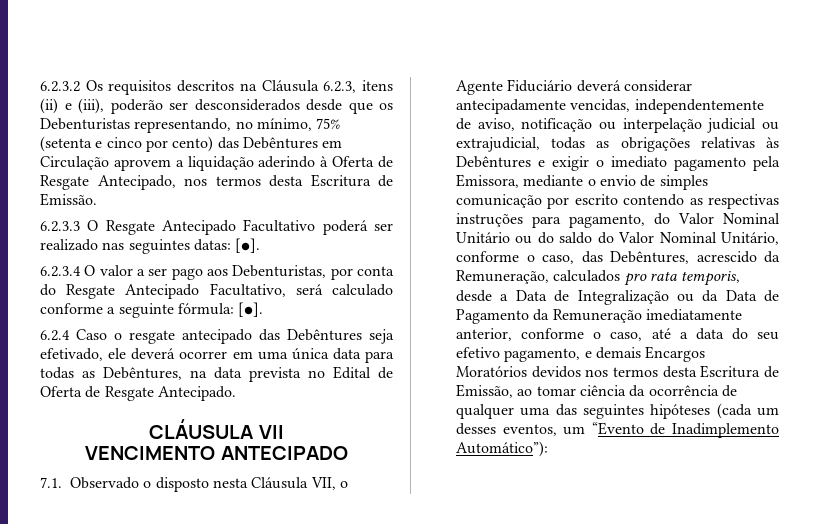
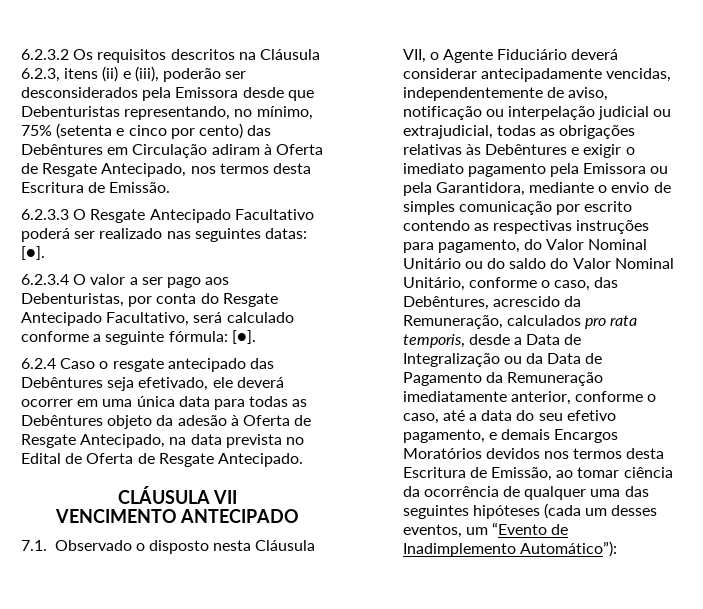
- 6.2.3.2 Os requisitos descritos na Cláusula 6.2.3, itens (ii) e (iii), poderão ser desconsiderados desde que os Debenturistas representando, no mínimo, 75% (setenta e cinco por cento) das Debêntures em Circulação aprovem a liquidação aderindo à Oferta de Resgate Antecipado, nos termos desta Escritura de Emissão.
+ 6.2.3.2 Os requisitos descritos na Cláusula 6.2.3, itens (ii) e (iii), poderão ser desconsiderados pela Emissora desde que Debenturistas representando, no mínimo, 75% (setenta e cinco por cento) das Debêntures em Circulação adiram à Oferta de Resgate Antecipado, nos termos desta Escritura de Emissão.
- 6.2.4 Caso o resgate antecipado das Debêntures seja efetivado, ele deverá ocorrer em uma única data para todas as Debêntures, na data prevista no Edital de Oferta de Resgate Antecipado.
+ 6.2.4 Caso o resgate antecipado das Debêntures seja efetivado, ele deverá ocorrer em uma única data para todas as Debêntures objeto da adesão à Oferta de Resgate Antecipado, na data prevista no Edital de Oferta de Resgate Antecipado.
- 7.1. Observado o disposto nesta Cláusula VII, o Agente Fiduciário deverá considerar antecipadamente vencidas, independentemente de aviso, notificação ou interpelação judicial ou extrajudicial, todas as obrigações relativas às Debêntures e exigir o imediato pagamento pela Emissora, mediante o envio de simples comunicação por escrito contendo as respectivas instruções para pagamento, do Valor Nominal Unitário ou do saldo do Valor Nominal Unitário, conforme o caso, das Debêntures, acrescido da Remuneração, calculados pro rata temporis, desde a Data de Integralização ou da Data de Pagamento da Remuneração imediatamente anterior, conforme o caso, até a data do seu efetivo pagamento, e demais Encargos Moratórios devidos nos termos desta Escritura de Emissão, ao tomar ciência da ocorrência de qualquer uma das seguintes hipóteses (cada um desses eventos, um “Evento de Inadimplemento Automático”):
+ 7.1. Observado o disposto nesta Cláusula VII, o Agente Fiduciário deverá considerar antecipadamente vencidas, independentemente de aviso, notificação ou interpelação judicial ou extrajudicial, todas as obrigações relativas às Debêntures e exigir o imediato pagamento pela Emissora ou pela Garantidora, mediante o envio de simples comunicação por escrito contendo as respectivas instruções para pagamento, do Valor Nominal Unitário ou do saldo do Valor Nominal Unitário, conforme o caso, das Debêntures, acrescido da Remuneração, calculados pro rata temporis, desde a Data de Integralização ou da Data de Pagamento da Remuneração imediatamente anterior, conforme o caso, até a data do seu efetivo pagamento, e demais Encargos Moratórios devidos nos termos desta Escritura de Emissão, ao tomar ciência da ocorrência de qualquer uma das seguintes hipóteses (cada um desses eventos, um “Evento de Inadimplemento Automático”):

